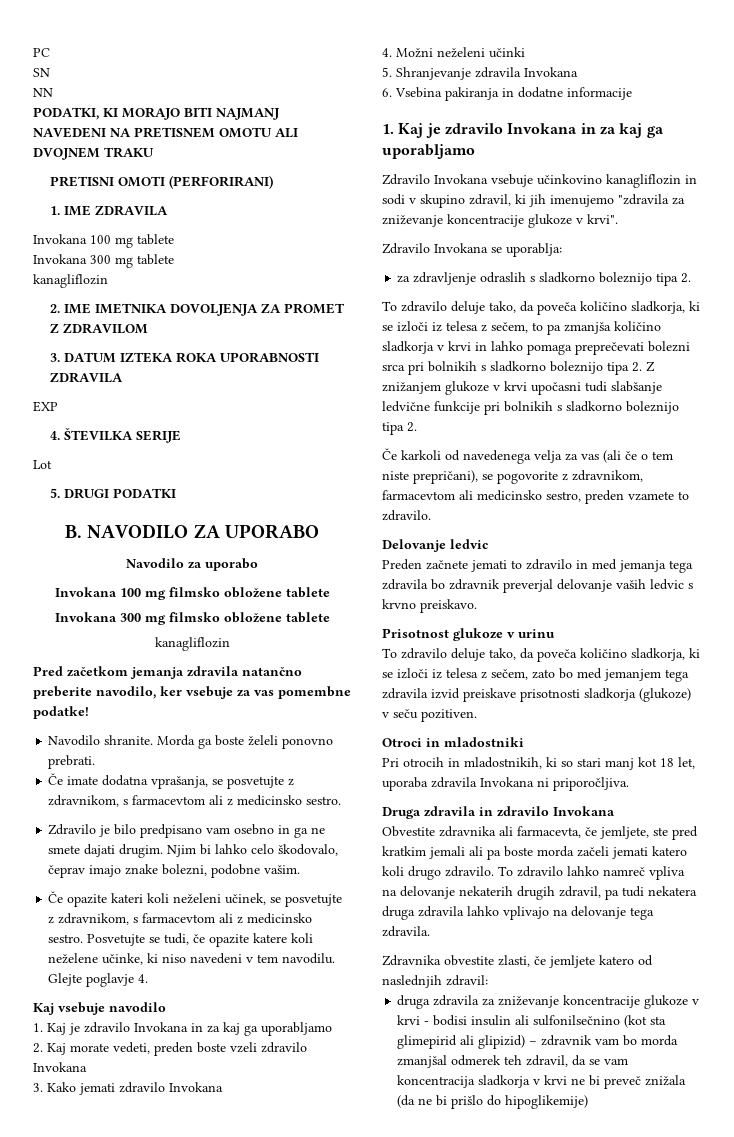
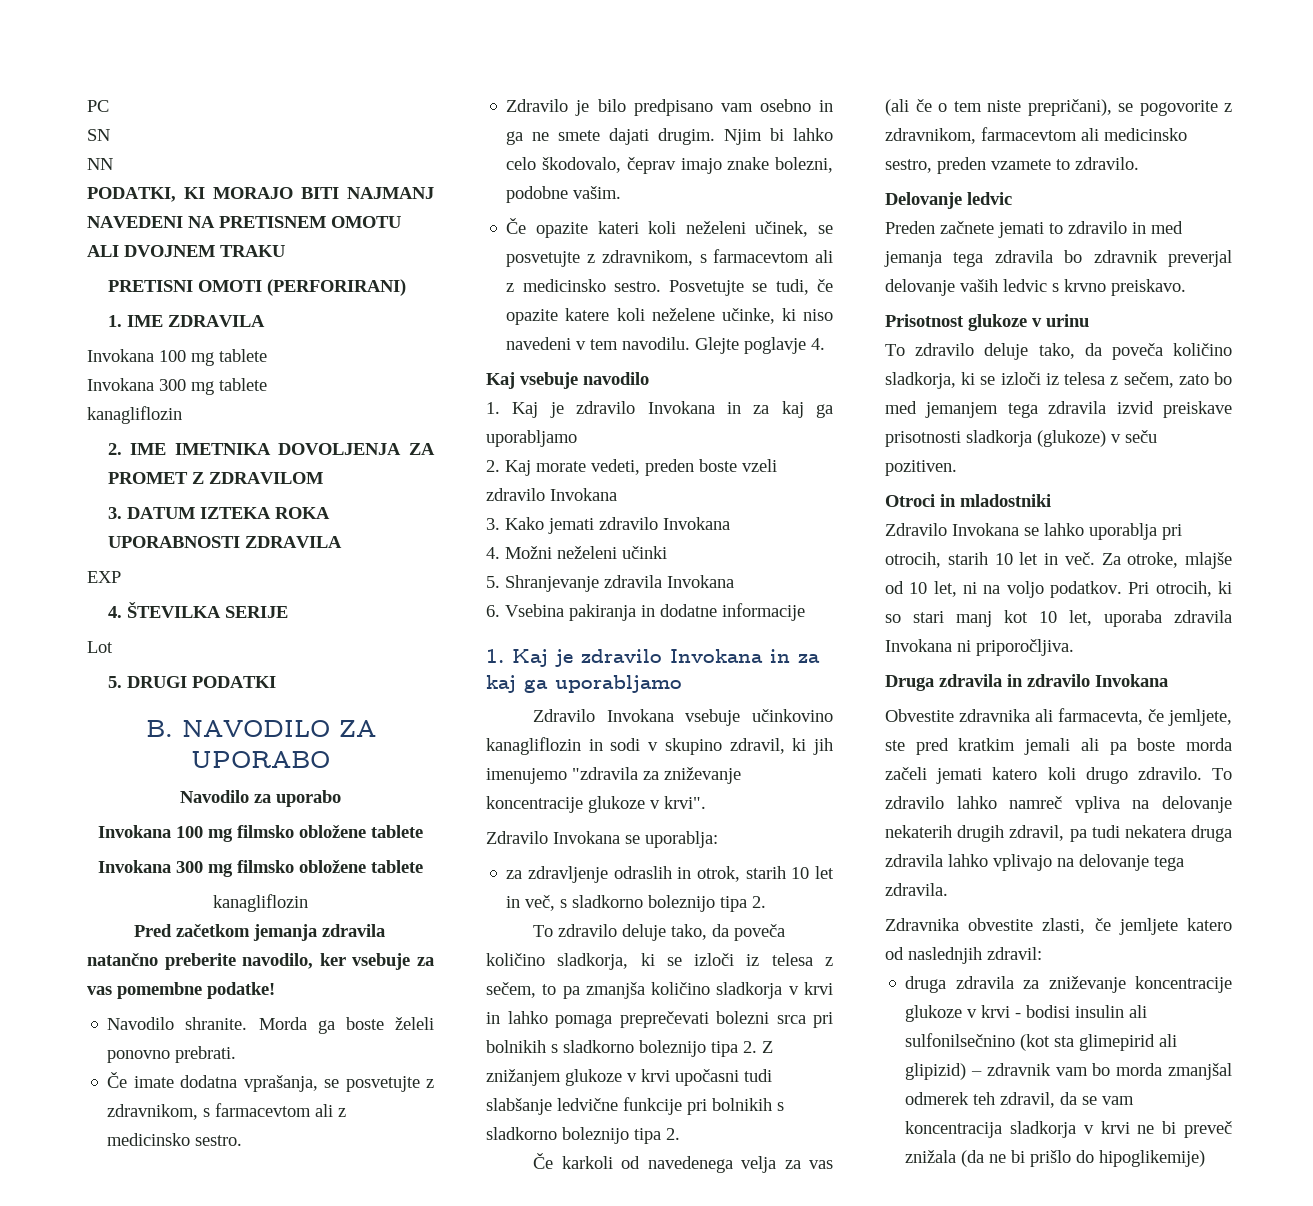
- za zdravljenje odraslih s sladkorno boleznijo tipa 2.
+ za zdravljenje odraslih in otrok, starih 10 let in več, s sladkorno boleznijo tipa 2.
- Pri otrocih in mladostnikih, ki so stari manj kot 18 let, uporaba zdravila Invokana ni priporočljiva.
+ Zdravilo Invokana se lahko uporablja pri otrocih, starih 10 let in več. Za otroke, mlajše od 10 let, ni na voljo podatkov. Pri otrocih, ki so stari manj kot 10 let, uporaba zdravila Invokana ni priporočljiva.

